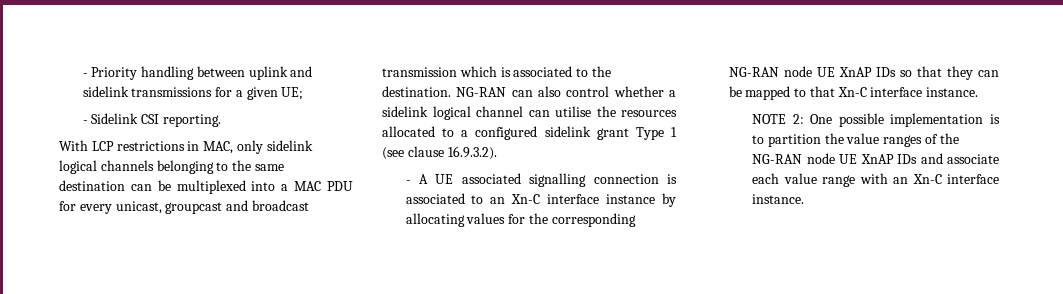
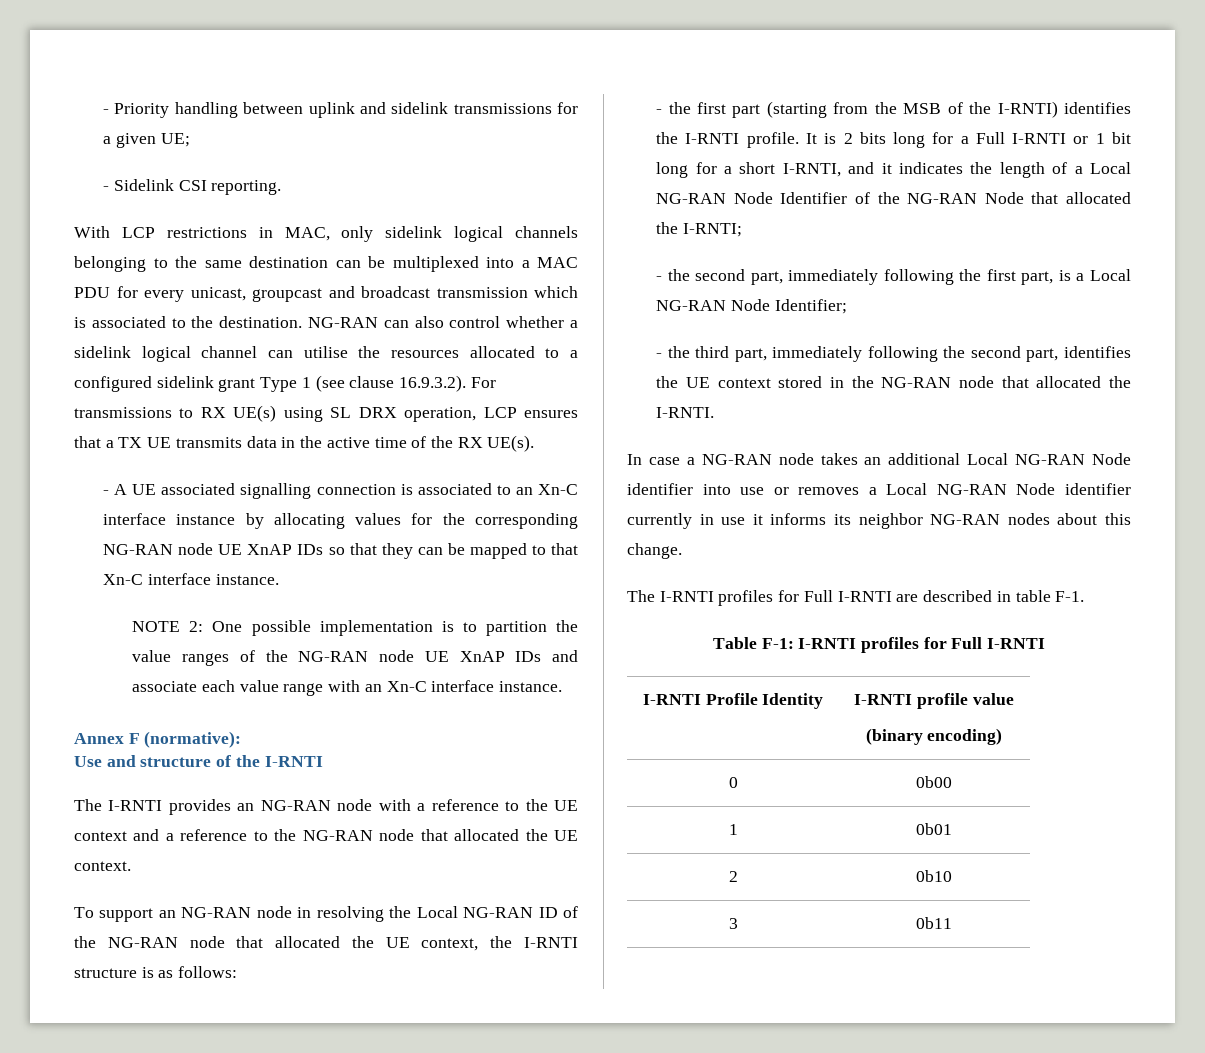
- NG-RAN can also control whether a sidelink logical channel can utilise the resources allocated to a configured sidelink grant Type 1 (see clause 16.9.3.2).
+ NG-RAN can also control whether a sidelink logical channel can utilise the resources allocated to a configured sidelink grant Type 1 (see clause 16.9.3.2). For transmissions to RX UE(s) using SL DRX operation, LCP ensures that a TX UE transmits data in the active time of the RX UE(s).
+ Annex F (normative):
+ Use and structure of the I-RNTI
+ The I-RNTI provides an NG-RAN node with a reference to the UE context and a reference to the NG-RAN node that allocated the UE context.
+ To support an NG-RAN node in resolving the Local NG-RAN ID of the NG-RAN node that allocated the UE context, the I-RNTI structure is as follows:
+ - the first part (starting from the MSB of the I-RNTI) identifies the I-RNTI profile. It is 2 bits long for a Full I-RNTI or 1 bit long for a short I-RNTI, and it indicates the length of a Local NG-RAN Node Identifier of the NG-RAN Node that allocated the I-RNTI;
+ - the second part, immediately following the first part, is a Local NG-RAN Node Identifier;
+ - the third part, immediately following the second part, identifies the UE context stored in the NG-RAN node that allocated the I-RNTI.
+ In case a NG-RAN node takes an additional Local NG-RAN Node identifier into use or removes a Local NG-RAN Node identifier currently in use it informs its neighbor NG-RAN nodes about this change.
+ The I-RNTI profiles for Full I-RNTI are described in table F-1.
+ Table F-1: I-RNTI profiles for Full I-RNTI
+ I-RNTI Profile Identity | I-RNTI profile value
+ (binary encoding)
+ 0 | 0b00
+ 1 | 0b01
+ 2 | 0b10
+ 3 | 0b11

